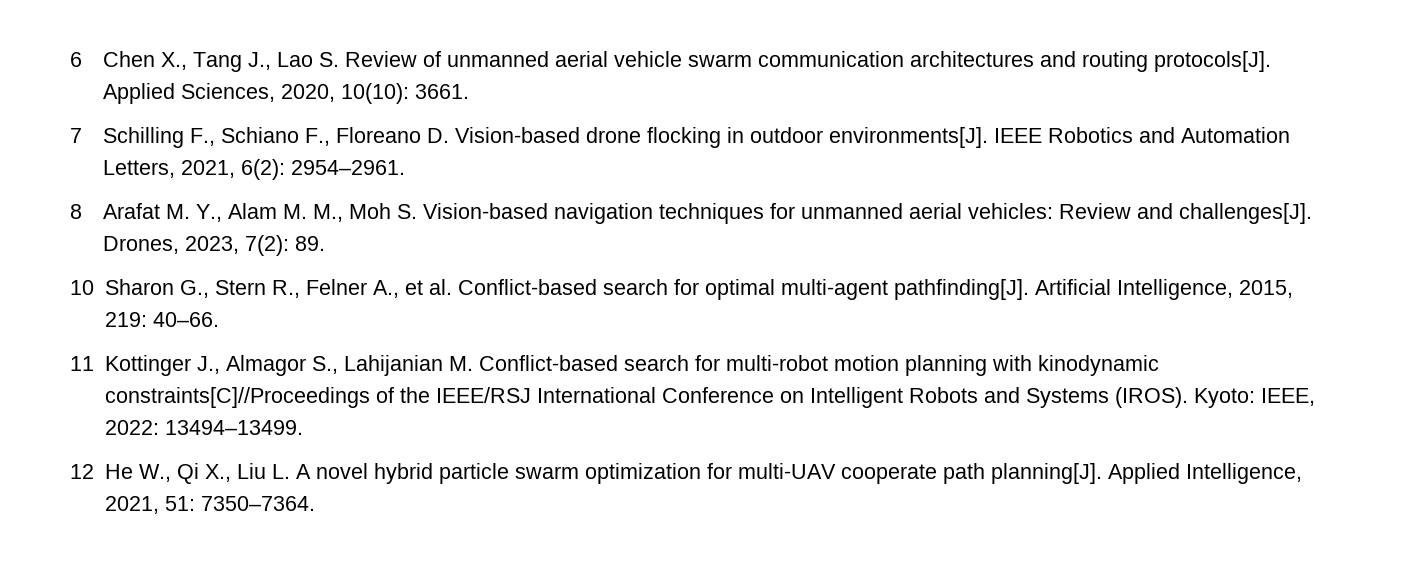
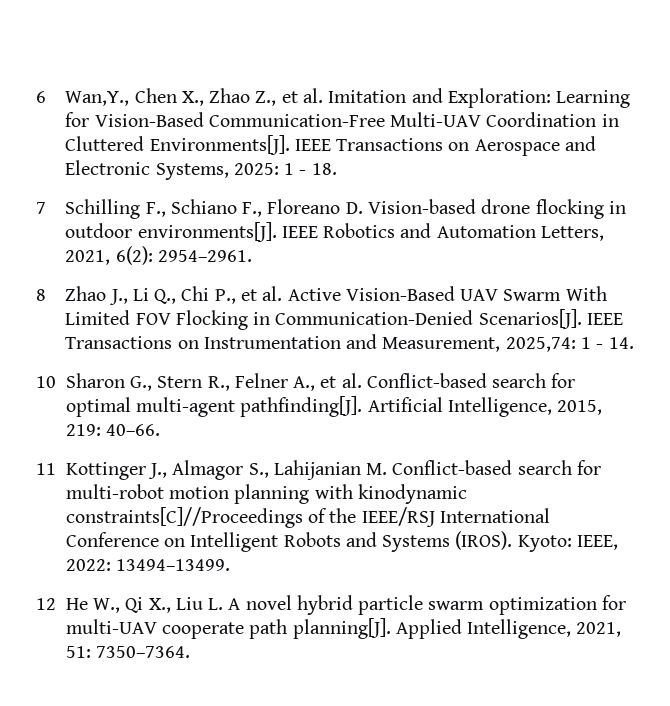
- 6 Chen X., Tang J., Lao S. Review of unmanned aerial vehicle swarm communication architectures and routing protocols[J]. Applied Sciences, 2020, 10(10): 3661.
+ 6 Wan,Y., Chen X., Zhao Z., et al. Imitation and Exploration: Learning for Vision-Based Communication-Free Multi-UAV Coordination in Cluttered Environments[J]. IEEE Transactions on Aerospace and Electronic Systems, 2025: 1 - 18.
- 8 Arafat M. Y., Alam M. M., Moh S. Vision-based navigation techniques for unmanned aerial vehicles: Review and challenges[J]. Drones, 2023, 7(2): 89.
+ 8 Zhao J., Li Q., Chi P., et al. Active Vision-Based UAV Swarm With Limited FOV Flocking in Communication-Denied Scenarios[J]. IEEE Transactions on Instrumentation and Measurement, 2025,74: 1 - 14.

